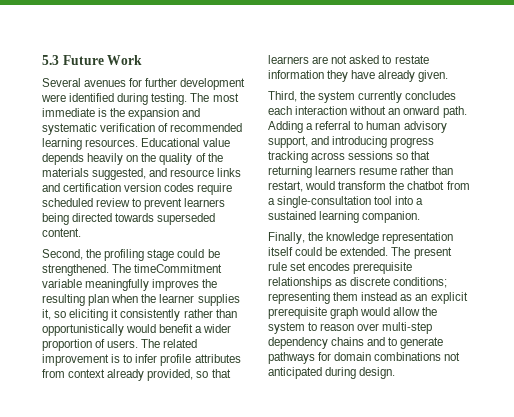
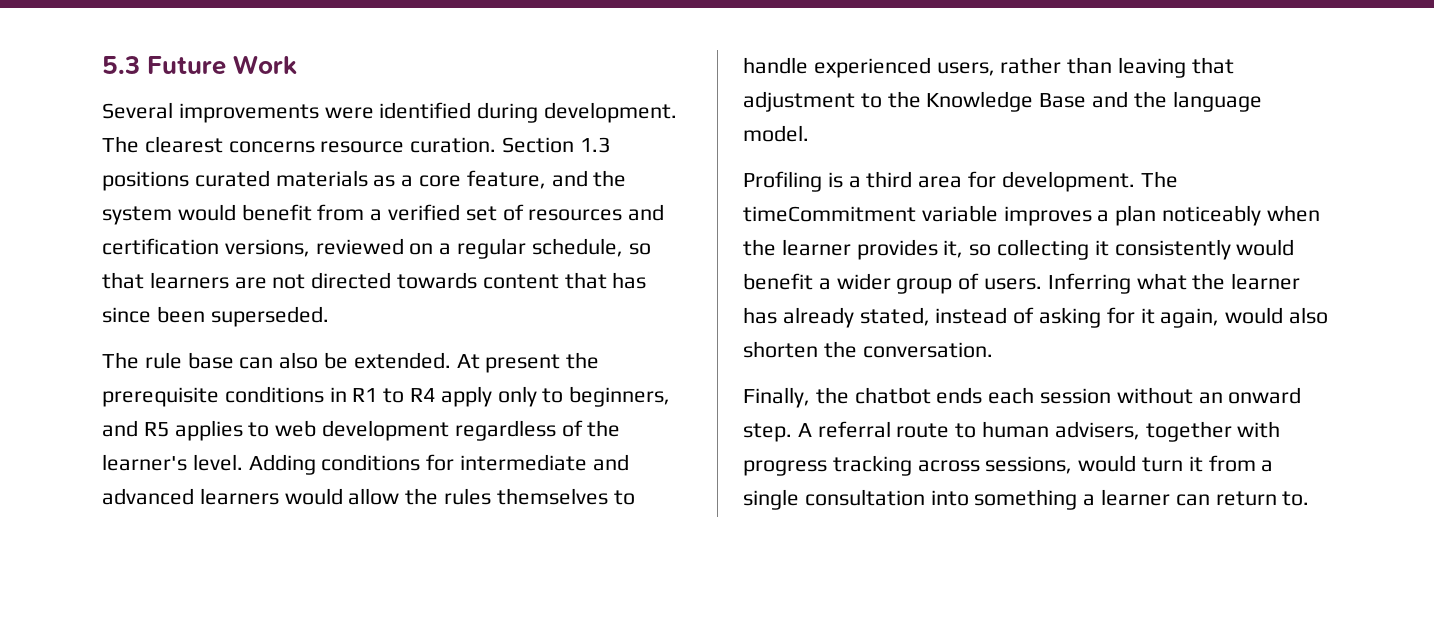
- Several avenues for further development were identified during testing. The most immediate is the expansion and systematic verification of recommended learning resources. Educational value depends heavily on the quality of the materials suggested, and resource links and certification version codes require scheduled review to prevent learners being directed towards superseded content.
- Second, the profiling stage could be strengthened. The timeCommitment variable meaningfully improves the resulting plan when the learner supplies it, so eliciting it consistently rather than opportunistically would benefit a wider proportion of users. The related improvement is to infer profile attributes from context already provided, so that learners are not asked to restate information they have already given.
- Third, the system currently concludes each interaction without an onward path. Adding a referral to human advisory support, and introducing progress tracking across sessions so that returning learners resume rather than restart, would transform the chatbot from a single-consultation tool into a sustained learning companion.
- Finally, the knowledge representation itself could be extended. The present rule set encodes prerequisite relationships as discrete conditions; representing them instead as an explicit prerequisite graph would allow the system to reason over multi-step dependency chains and to generate pathways for domain combinations not anticipated during design.
+ Several improvements were identified during development. The clearest concerns resource curation. Section 1.3 positions curated materials as a core feature, and the system would benefit from a verified set of resources and certification versions, reviewed on a regular schedule, so that learners are not directed towards content that has since been superseded.
+ The rule base can also be extended. At present the prerequisite conditions in R1 to R4 apply only to beginners, and R5 applies to web development regardless of the learner's level. Adding conditions for intermediate and advanced learners would allow the rules themselves to handle experienced users, rather than leaving that adjustment to the Knowledge Base and the language model.
+ Profiling is a third area for development. The timeCommitment variable improves a plan noticeably when the learner provides it, so collecting it consistently would benefit a wider group of users. Inferring what the learner has already stated, instead of asking for it again, would also shorten the conversation.
+ Finally, the chatbot ends each session without an onward step. A referral route to human advisers, together with progress tracking across sessions, would turn it from a single consultation into something a learner can return to.

